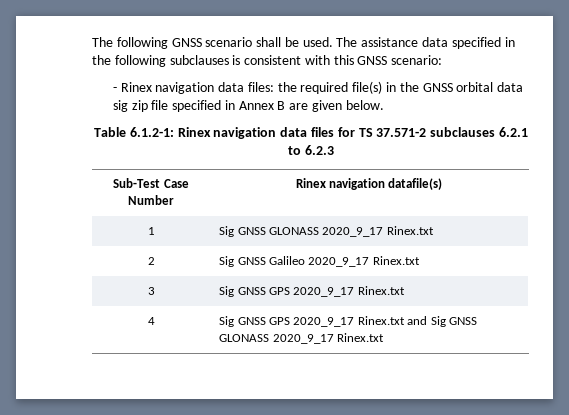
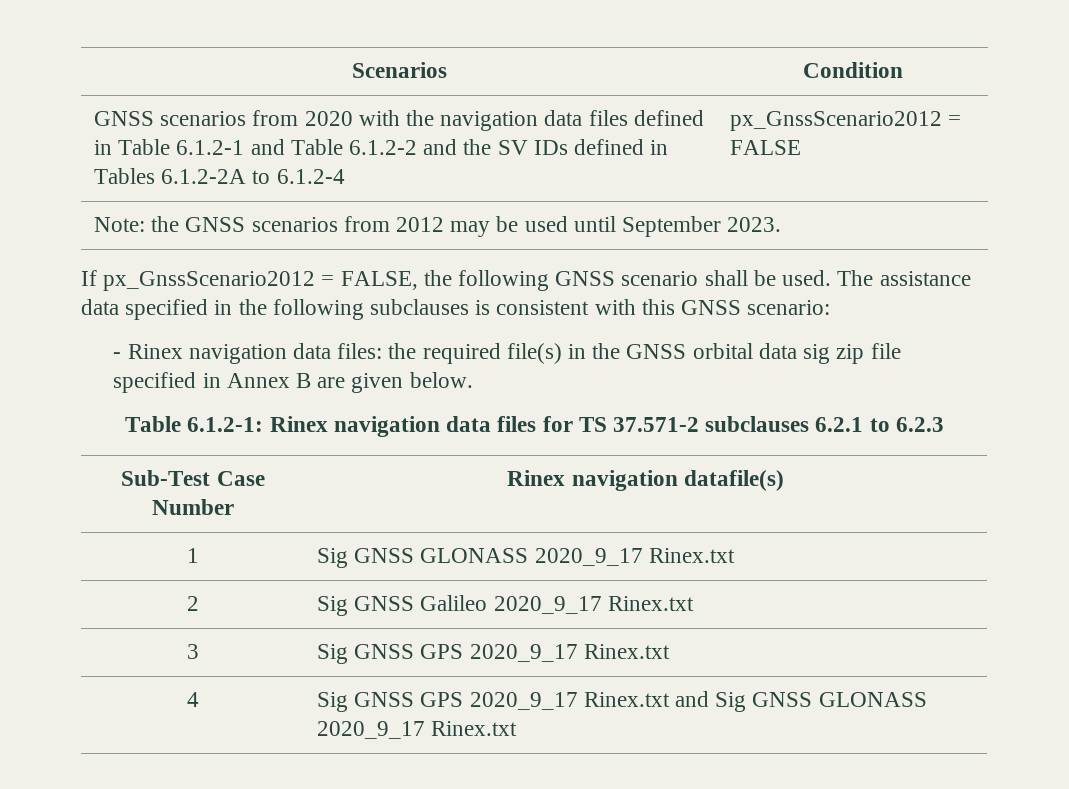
- The following GNSS scenario shall be used.
+ Scenarios | Condition
+ GNSS scenarios from 2020 with the navigation data files defined in Table 6.1.2-1 and Table 6.1.2-2 and the SV IDs defined in Tables 6.1.2-2A to 6.1.2-4 | px_GnssScenario2012 = FALSE
+ Note: the GNSS scenarios from 2012 may be used until September 2023.
+ If px_GnssScenario2012 = FALSE, the following GNSS scenario shall be used.

